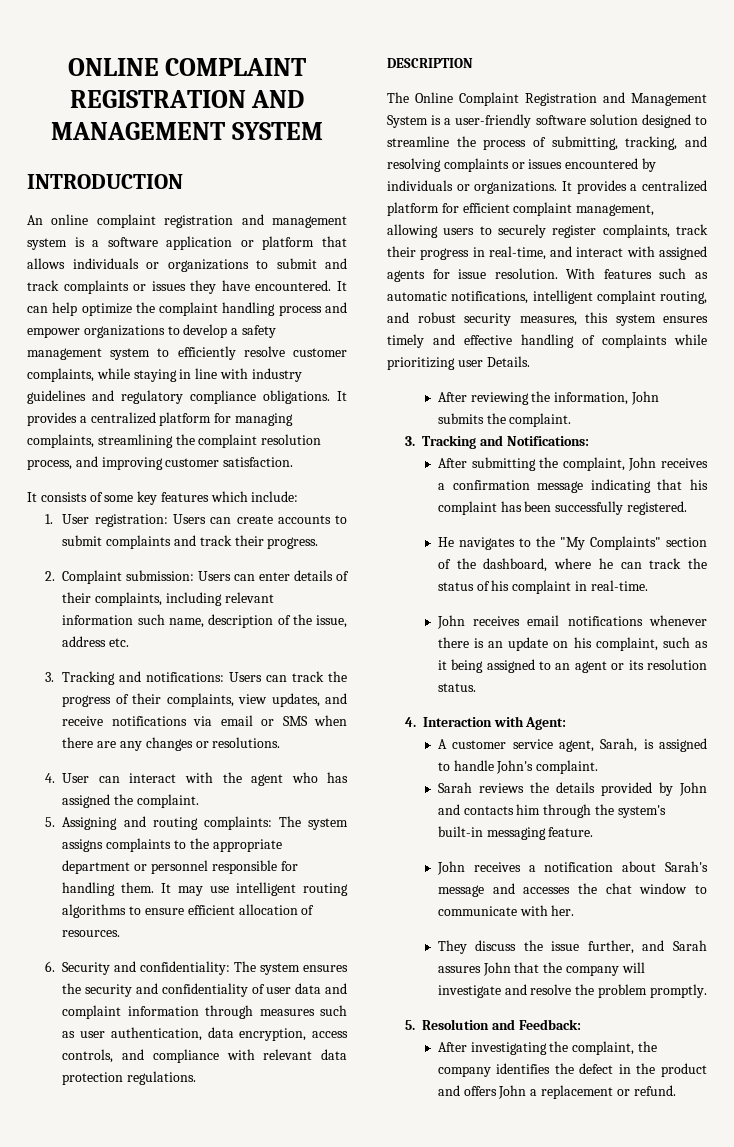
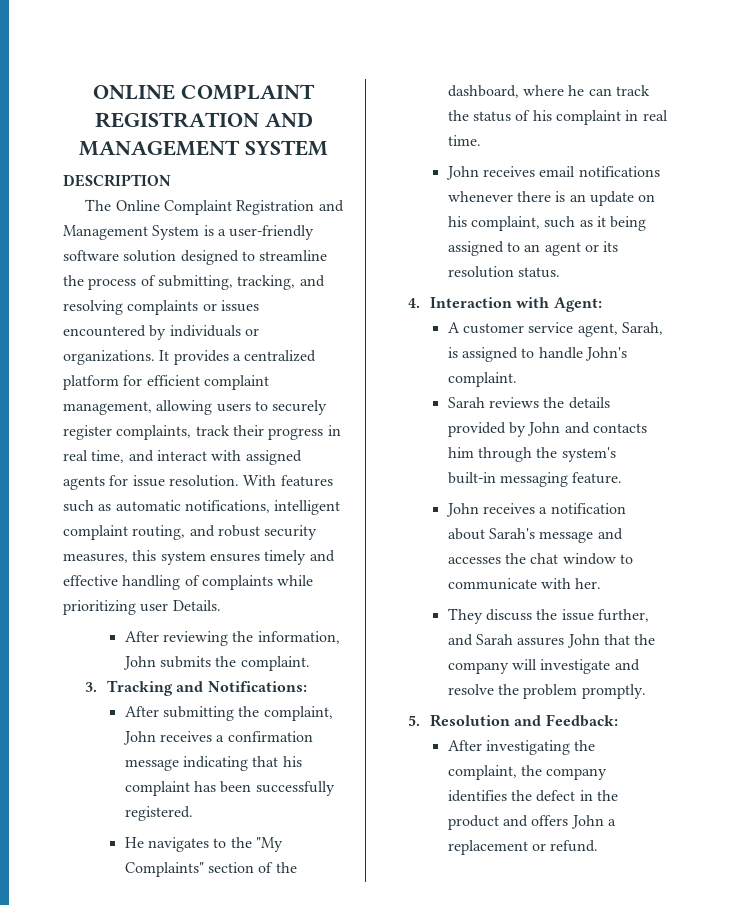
- INTRODUCTION
- An online complaint registration and management system is a software application or platform that allows individuals or organizations to submit and track complaints or issues they have encountered. It can help optimize the complaint handling process and empower organizations to develop a safety management system to efficiently resolve customer complaints, while staying in line with industry guidelines and regulatory compliance obligations. It provides a centralized platform for managing complaints, streamlining the complaint resolution process, and improving customer satisfaction.
- It consists of some key features which include:
- 1. User registration: Users can create accounts to submit complaints and track their progress.
- 2. Complaint submission: Users can enter details of their complaints, including relevant information such name, description of the issue, address etc.
- 3. Tracking and notifications: Users can track the progress of their complaints, view updates, and receive notifications via email or SMS when there are any changes or resolutions.
- 4. User can interact with the agent who has assigned the complaint.
- 5. Assigning and routing complaints: The system assigns complaints to the appropriate department or personnel responsible for handling them. It may use intelligent routing algorithms to ensure efficient allocation of resources.
- 6. Security and confidentiality: The system ensures the security and confidentiality of user data and complaint information through measures such as user authentication, data encryption, access controls, and compliance with relevant data protection regulations.
- It provides a centralized platform for efficient complaint management, allowing users to securely register complaints, track their progress in real-time, and interact with assigned agents for issue resolution.
+ It provides a centralized platform for efficient complaint management, allowing users to securely register complaints, track their progress in real time, and interact with assigned agents for issue resolution.
- He navigates to the "My Complaints" section of the dashboard, where he can track the status of his complaint in real-time.
+ He navigates to the "My Complaints" section of the dashboard, where he can track the status of his complaint in real time.

